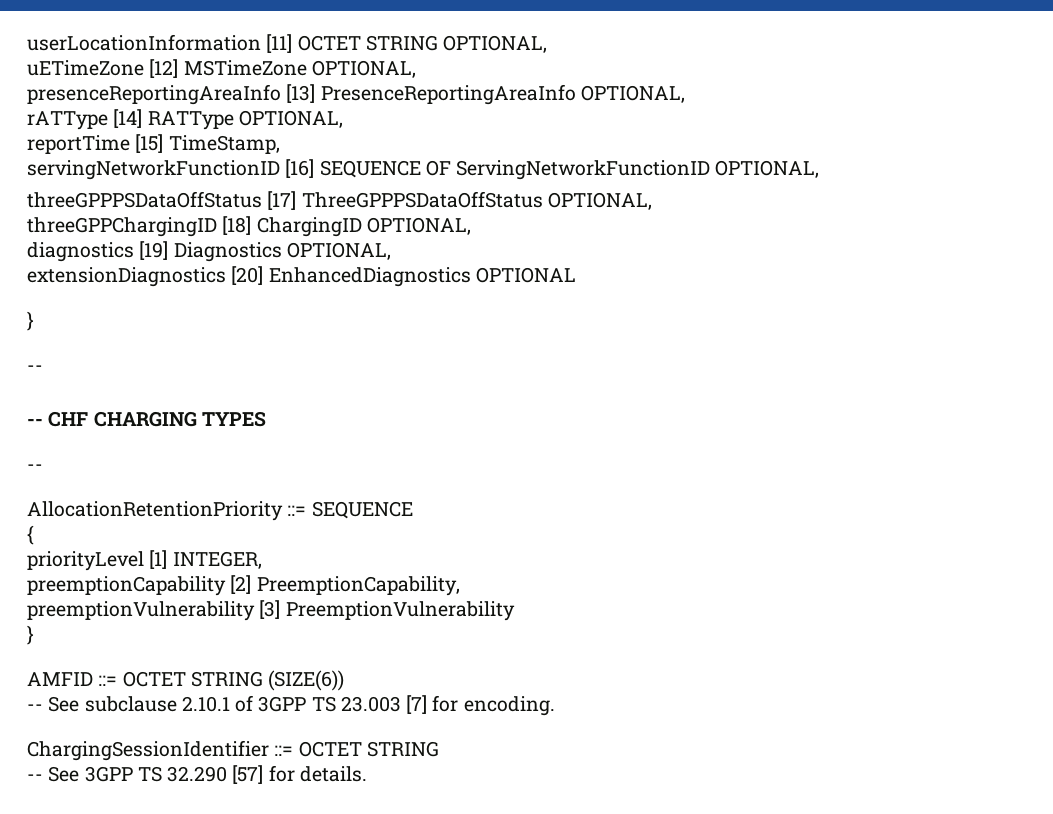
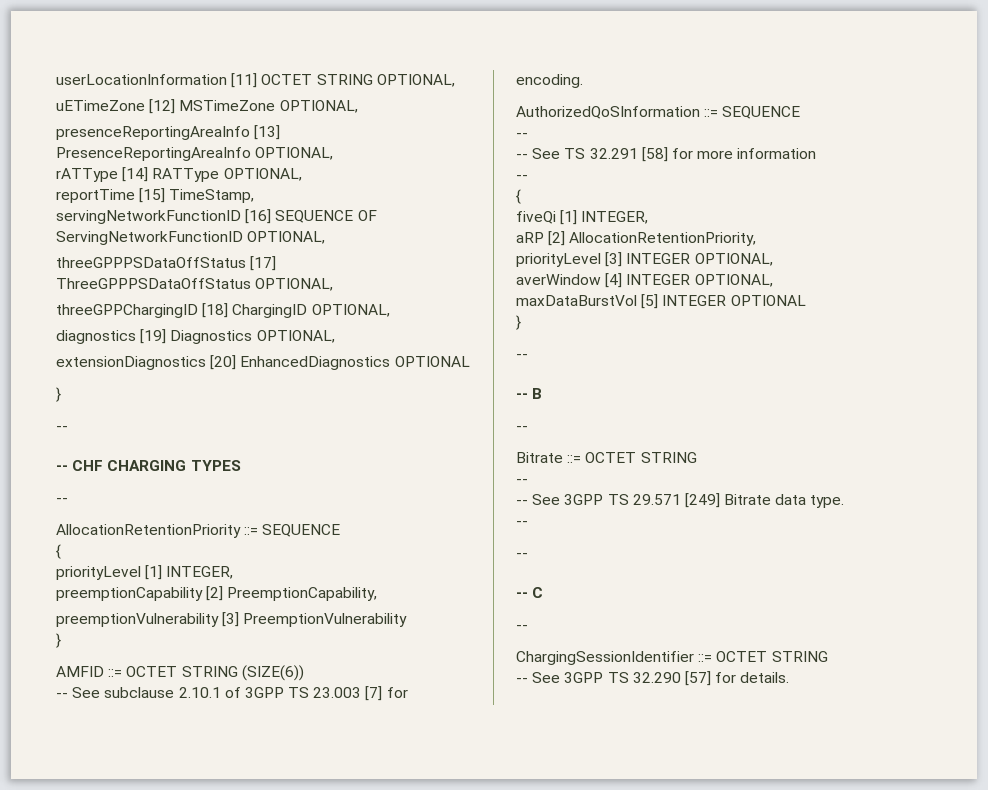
+ AuthorizedQoSInformation ::= SEQUENCE
+ --
+ -- See TS 32.291 [58] for more information
+ --
+ {
+ fiveQi [1] INTEGER,
+ aRP [2] AllocationRetentionPriority,
+ priorityLevel [3] INTEGER OPTIONAL,
+ averWindow [4] INTEGER OPTIONAL,
+ maxDataBurstVol [5] INTEGER OPTIONAL
+ }
+ --
+ -- B
+ --
+ Bitrate ::= OCTET STRING
+ --
+ -- See 3GPP TS 29.571 [249] Bitrate data type.
+ --
+ --
+ -- C
+ --

